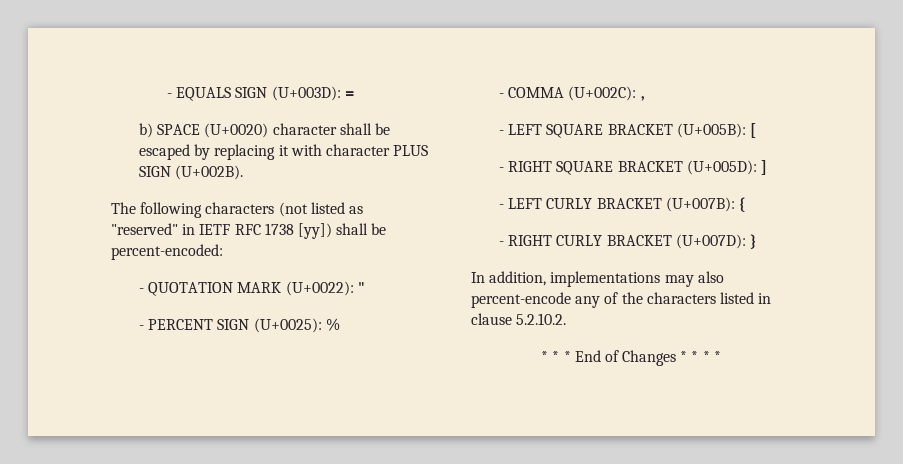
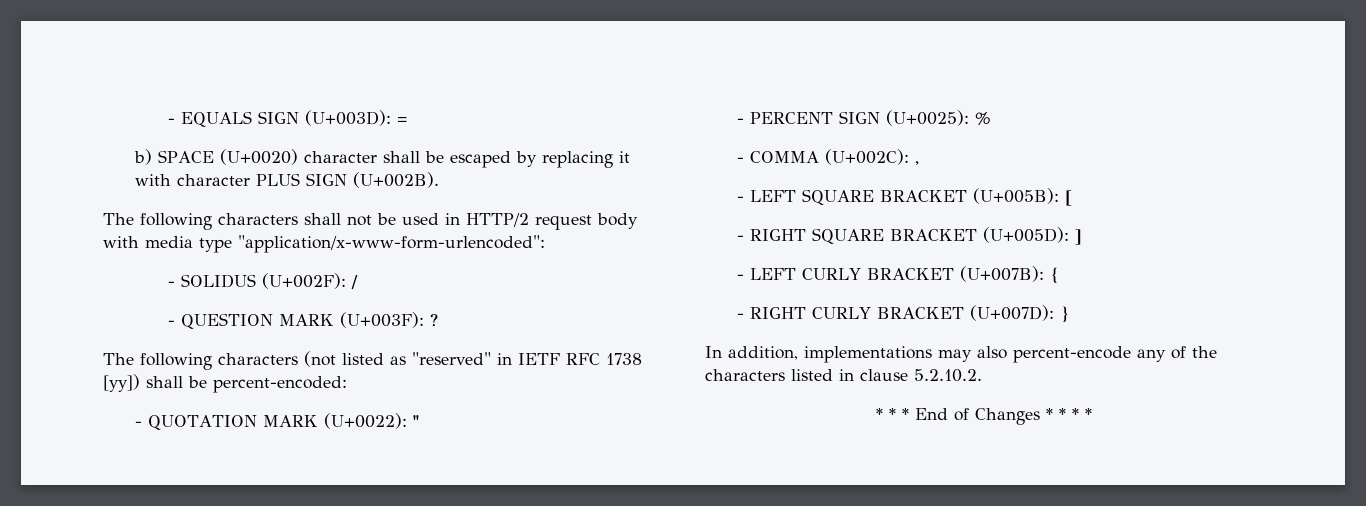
+ The following characters shall not be used in HTTP/2 request body with media type "application/x-www-form-urlencoded":
+ - SOLIDUS (U+002F): /
+ - QUESTION MARK (U+003F): ?

